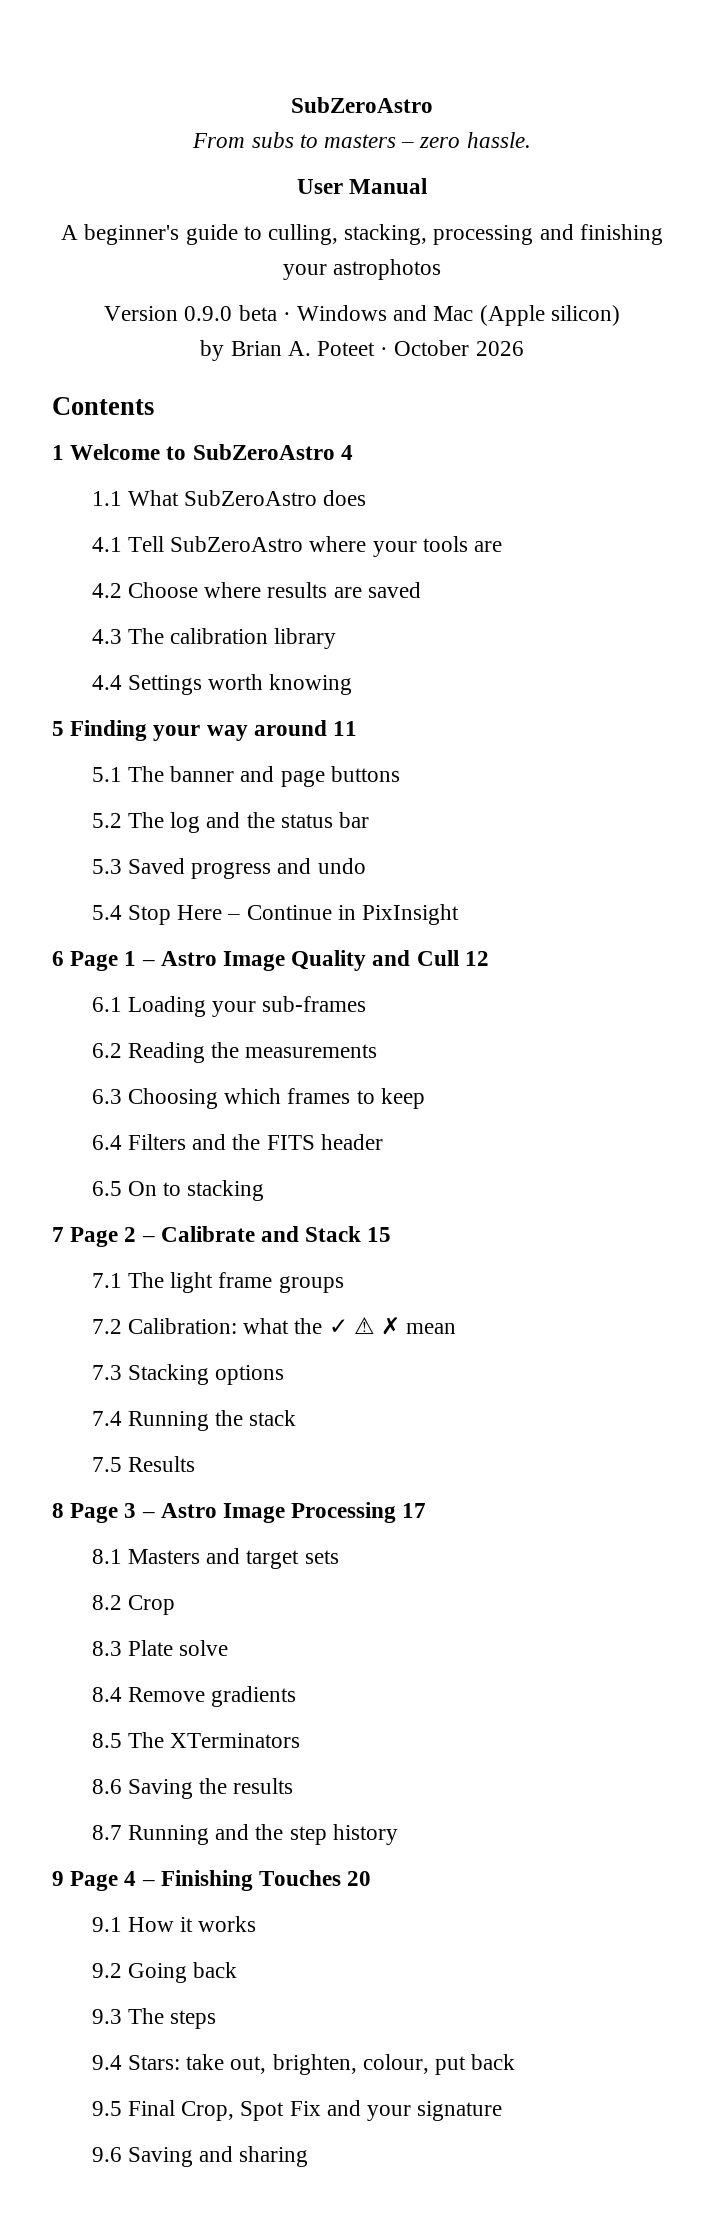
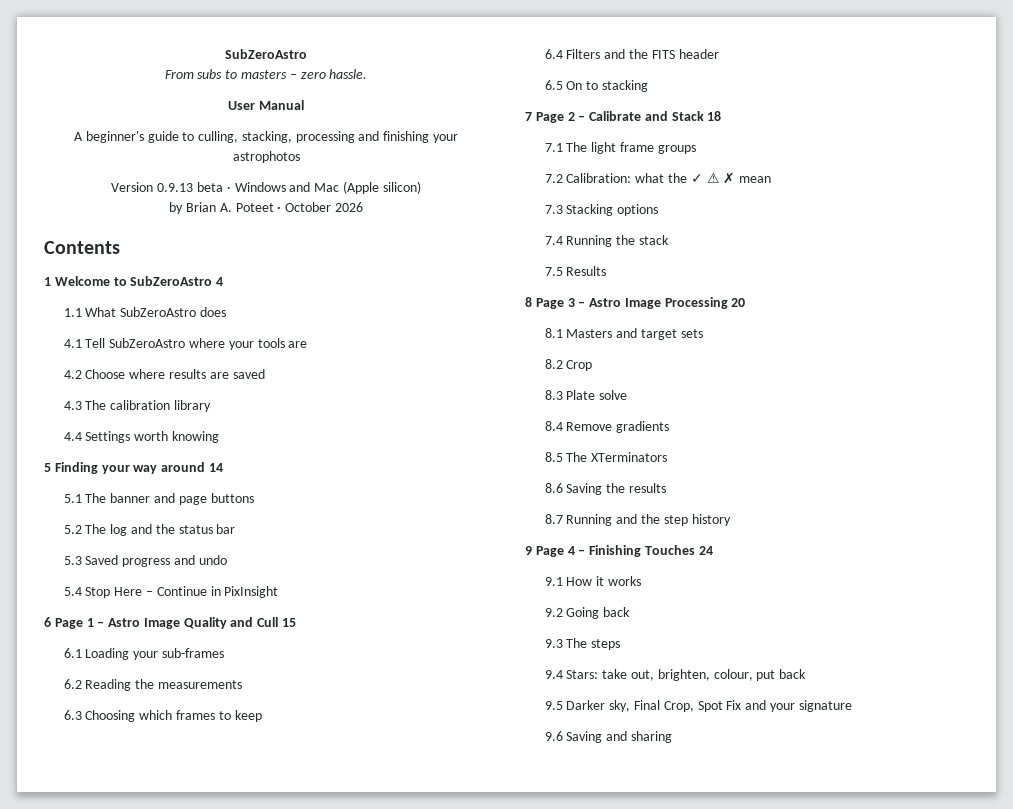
- Version 0.9.0 beta · Windows and Mac (Apple silicon)
+ Version 0.9.13 beta · Windows and Mac (Apple silicon)
- 5 Finding your way around 11
+ 5 Finding your way around 14
- 6 Page 1 – Astro Image Quality and Cull 12
+ 6 Page 1 – Astro Image Quality and Cull 15
- 7 Page 2 – Calibrate and Stack 15
+ 7 Page 2 – Calibrate and Stack 18
- 8 Page 3 – Astro Image Processing 17
+ 8 Page 3 – Astro Image Processing 20
- 9 Page 4 – Finishing Touches 20
+ 9 Page 4 – Finishing Touches 24
- 9.5 Final Crop, Spot Fix and your signature
+ 9.5 Darker sky, Final Crop, Spot Fix and your signature

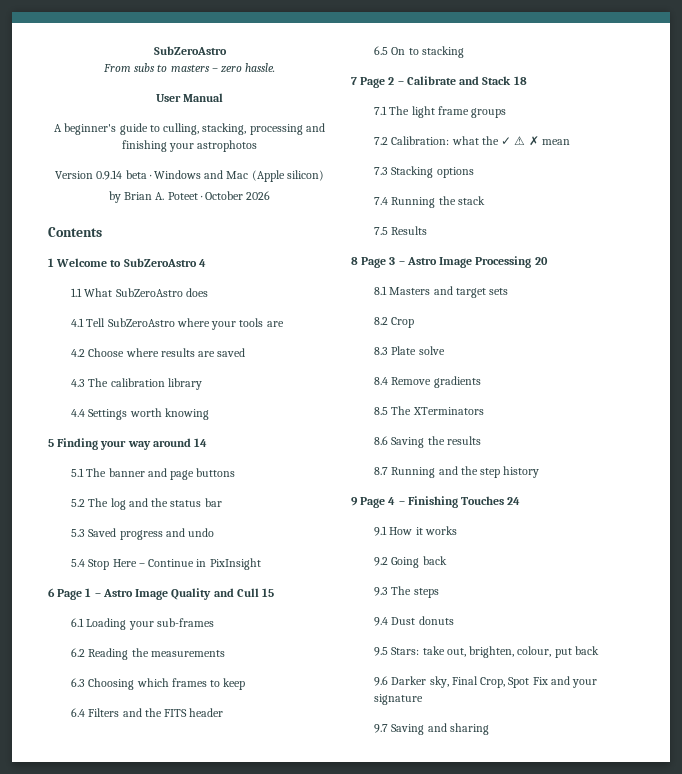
- Version 0.9.13 beta · Windows and Mac (Apple silicon)
+ Version 0.9.14 beta · Windows and Mac (Apple silicon)
- 9.4 Stars: take out, brighten, colour, put back
+ 9.4 Dust donuts
+ 9.5 Stars: take out, brighten, colour, put back
- 9.5 Darker sky, Final Crop, Spot Fix and your signature
+ 9.6 Darker sky, Final Crop, Spot Fix and your signature
- 9.6 Saving and sharing
+ 9.7 Saving and sharing

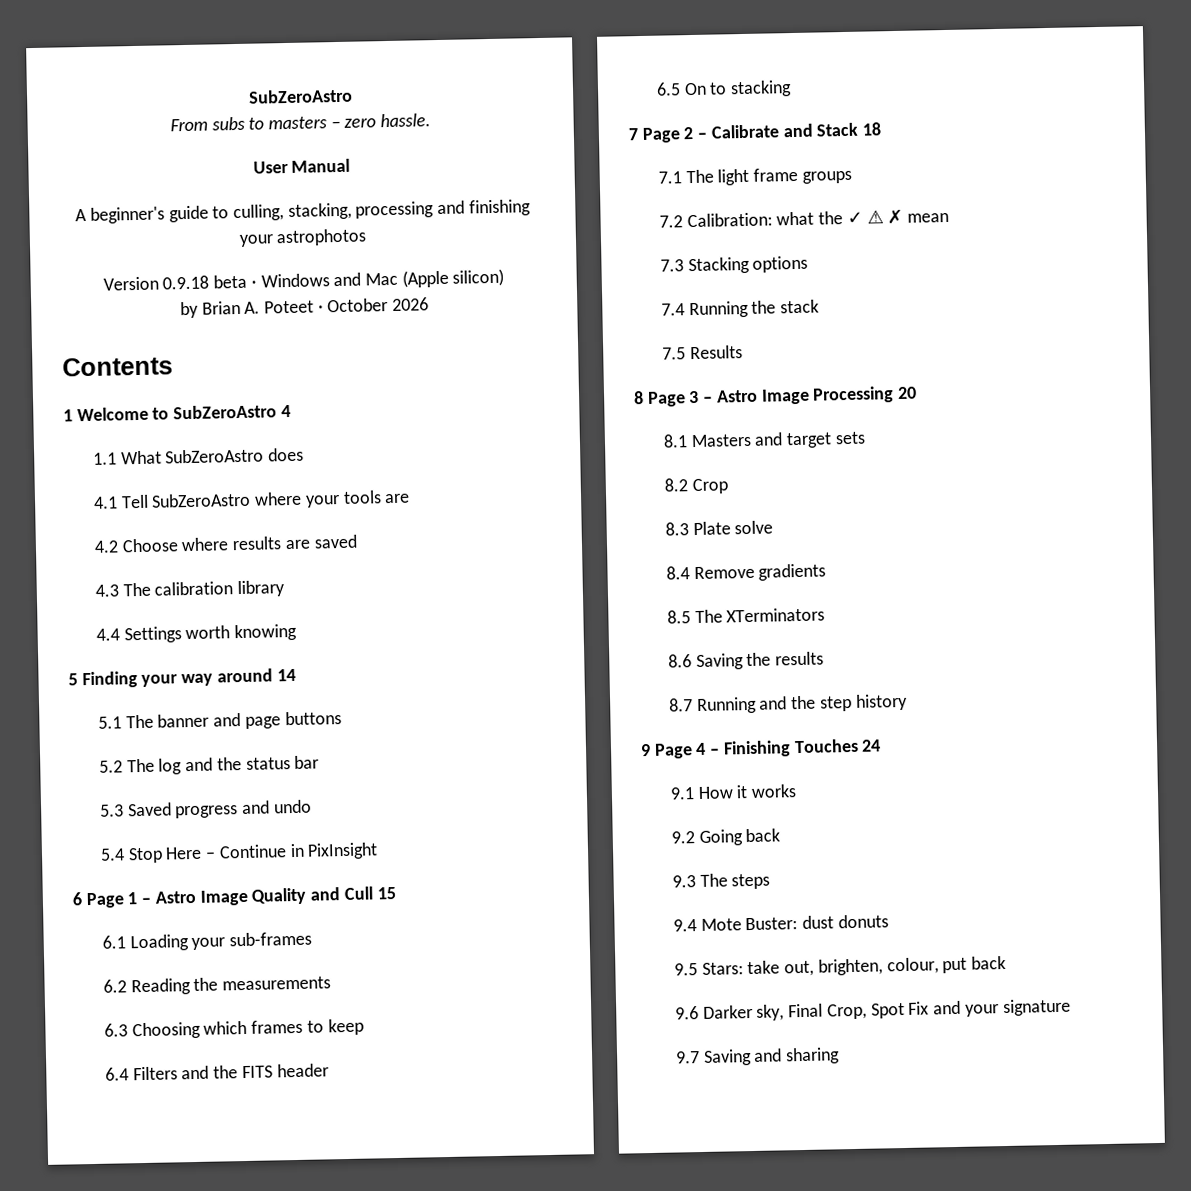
- Version 0.9.14 beta · Windows and Mac (Apple silicon)
+ Version 0.9.18 beta · Windows and Mac (Apple silicon)
- 9.4 Dust donuts
+ 9.4 Mote Buster: dust donuts

